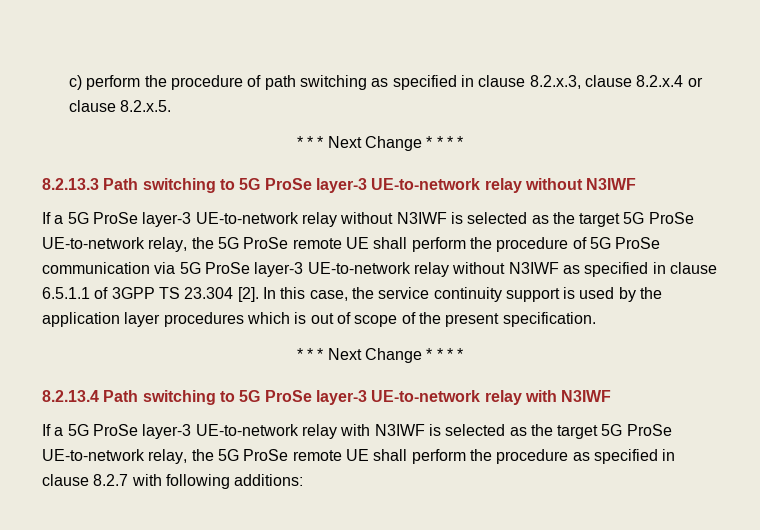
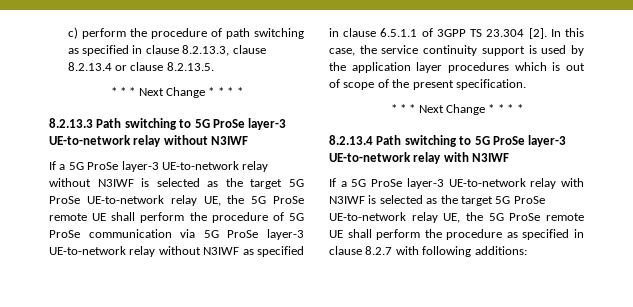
- c) perform the procedure of path switching as specified in clause 8.2.x.3, clause 8.2.x.4 or clause 8.2.x.5.
+ c) perform the procedure of path switching as specified in clause 8.2.13.3, clause 8.2.13.4 or clause 8.2.13.5.
- If a 5G ProSe layer-3 UE-to-network relay without N3IWF is selected as the target 5G ProSe UE-to-network relay, the 5G ProSe remote UE shall perform the procedure of 5G ProSe communication via 5G ProSe layer-3 UE-to-network relay without N3IWF as specified in clause 6.5.1.1 of 3GPP TS 23.304 [2].
+ If a 5G ProSe layer-3 UE-to-network relay without N3IWF is selected as the target 5G ProSe UE-to-network relay UE, the 5G ProSe remote UE shall perform the procedure of 5G ProSe communication via 5G ProSe layer-3 UE-to-network relay without N3IWF as specified in clause 6.5.1.1 of 3GPP TS 23.304 [2].
- If a 5G ProSe layer-3 UE-to-network relay with N3IWF is selected as the target 5G ProSe UE-to-network relay, the 5G ProSe remote UE shall perform the procedure as specified in clause 8.2.7 with following additions:
+ If a 5G ProSe layer-3 UE-to-network relay with N3IWF is selected as the target 5G ProSe UE-to-network relay UE, the 5G ProSe remote UE shall perform the procedure as specified in clause 8.2.7 with following additions:

